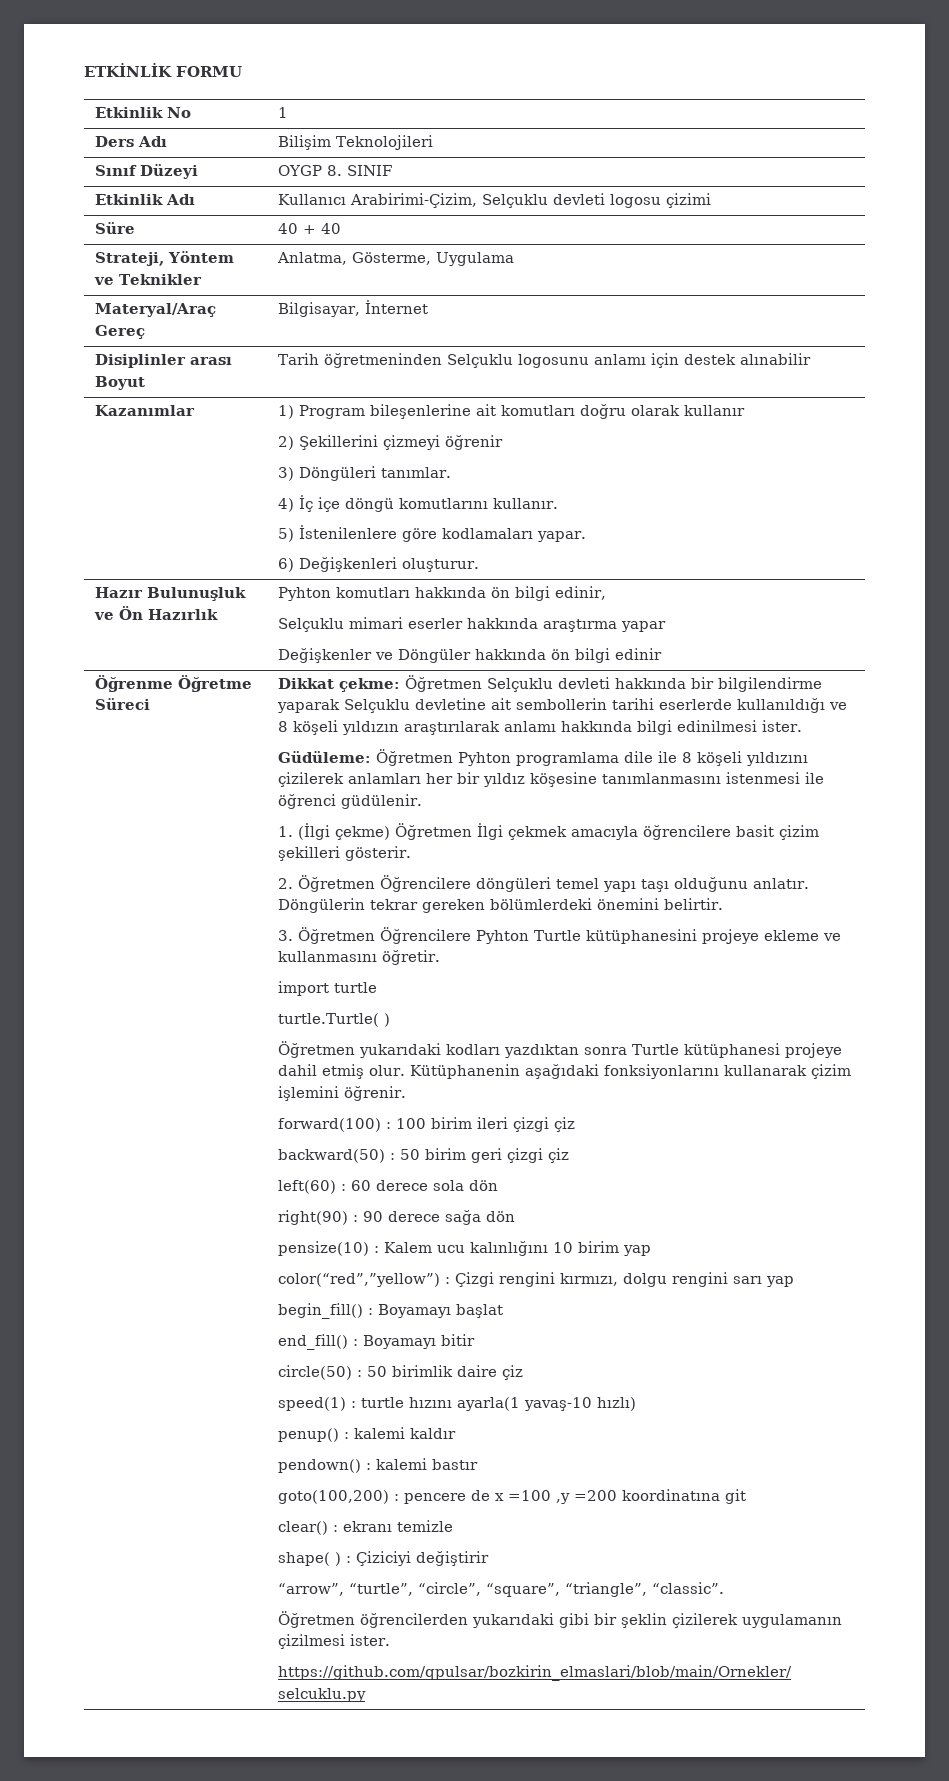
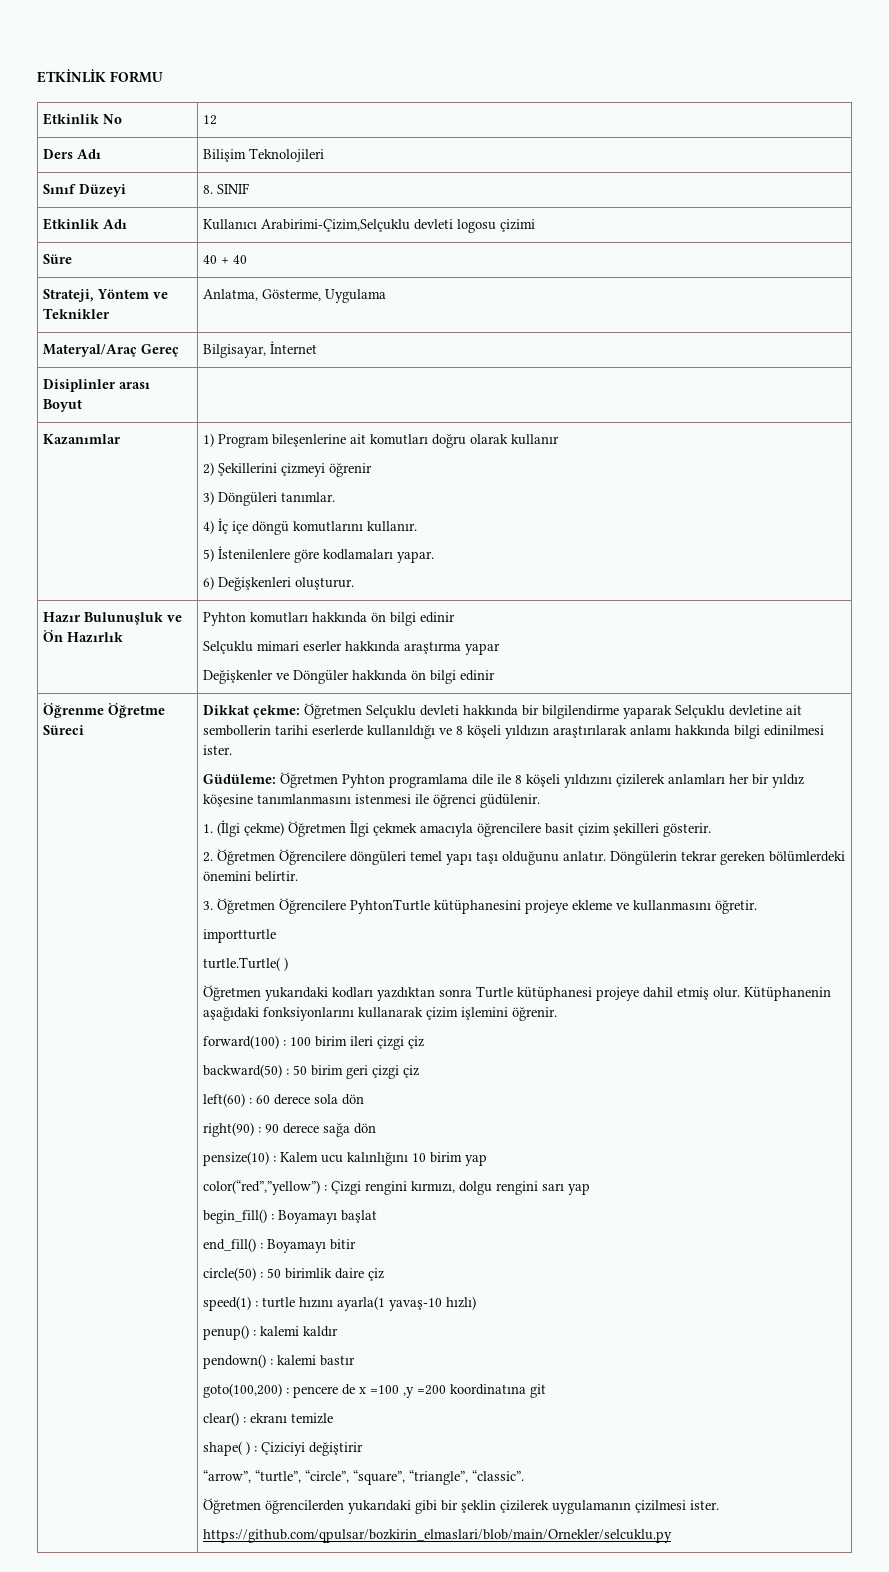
- Etkinlik No | 1
+ Etkinlik No | 12
- Sınıf Düzeyi | OYGP 8. SINIF
+ Sınıf Düzeyi | 8. SINIF
- Etkinlik Adı | Kullanıcı Arabirimi-Çizim, Selçuklu devleti logosu çizimi
+ Etkinlik Adı | Kullanıcı Arabirimi-Çizim,Selçuklu devleti logosu çizimi
- Disiplinler arası Boyut | Tarih öğretmeninden Selçuklu logosunu anlamı için destek alınabilir
+ Disiplinler arası Boyut |
- Hazır Bulunuşluk ve Ön Hazırlık | Pyhton komutları hakkında ön bilgi edinir,
+ Hazır Bulunuşluk ve Ön Hazırlık | Pyhton komutları hakkında ön bilgi edinir
- 3. Öğretmen Öğrencilere Pyhton Turtle kütüphanesini projeye ekleme ve kullanmasını öğretir.
+ 3. Öğretmen Öğrencilere PyhtonTurtle kütüphanesini projeye ekleme ve kullanmasını öğretir.
- import turtle
+ importturtle

